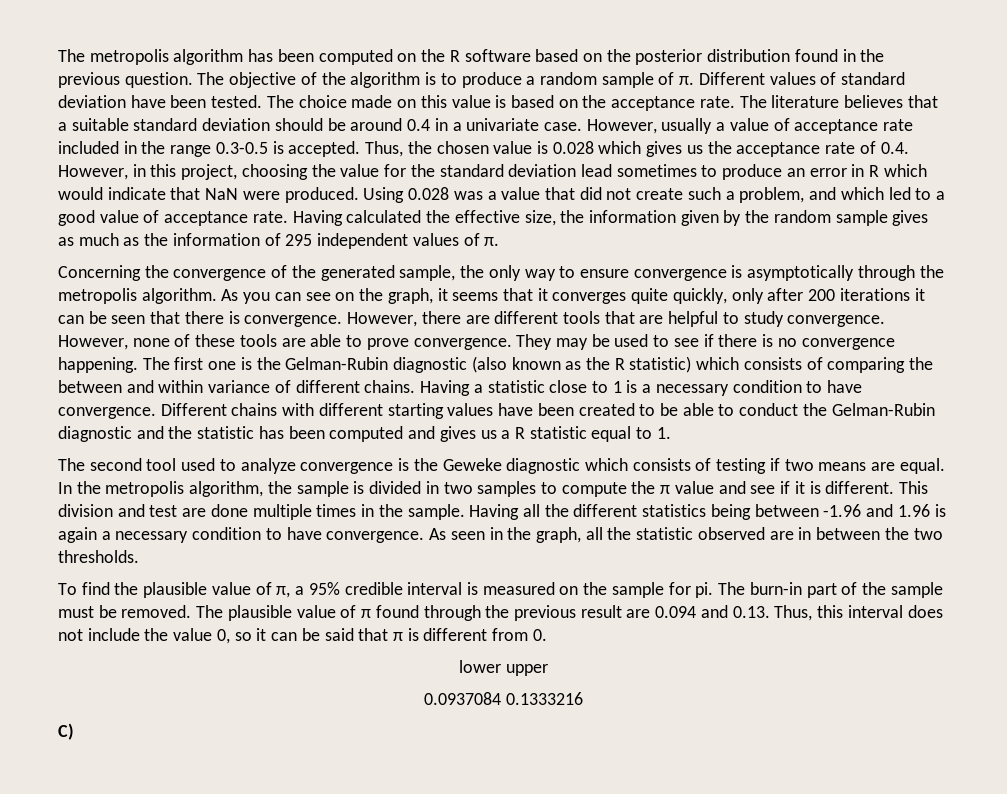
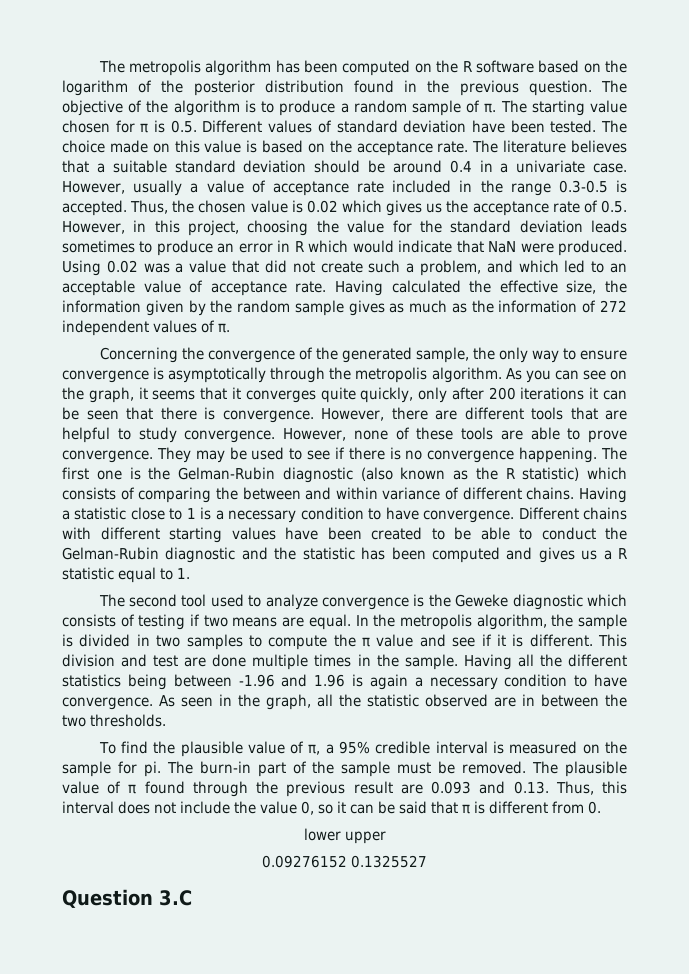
- The metropolis algorithm has been computed on the R software based on the posterior distribution found in the previous question.
+ The metropolis algorithm has been computed on the R software based on the logarithm of the posterior distribution found in the previous question.
- Different values of standard deviation have been tested.
+ The starting value chosen for π is 0.5. Different values of standard deviation have been tested.
- Thus, the chosen value is 0.028 which gives us the acceptance rate of 0.4. However, in this project, choosing the value for the standard deviation lead sometimes to produce an error in R which would indicate that NaN were produced.
+ Thus, the chosen value is 0.02 which gives us the acceptance rate of 0.5. However, in this project, choosing the value for the standard deviation leads sometimes to produce an error in R which would indicate that NaN were produced.
- Using 0.028 was a value that did not create such a problem, and which led to a good value of acceptance rate.
+ Using 0.02 was a value that did not create such a problem, and which led to an acceptable value of acceptance rate.
- Having calculated the effective size, the information given by the random sample gives as much as the information of 295 independent values of π.
+ Having calculated the effective size, the information given by the random sample gives as much as the information of 272 independent values of π.
- The plausible value of π found through the previous result are 0.094 and 0.13. Thus, this interval does not include the value 0, so it can be said that π is different from 0.
+ The plausible value of π found through the previous result are 0.093 and 0.13. Thus, this interval does not include the value 0, so it can be said that π is different from 0.
- 0.0937084 0.1333216
- C)
+ 0.09276152 0.1325527
+ Question 3.C

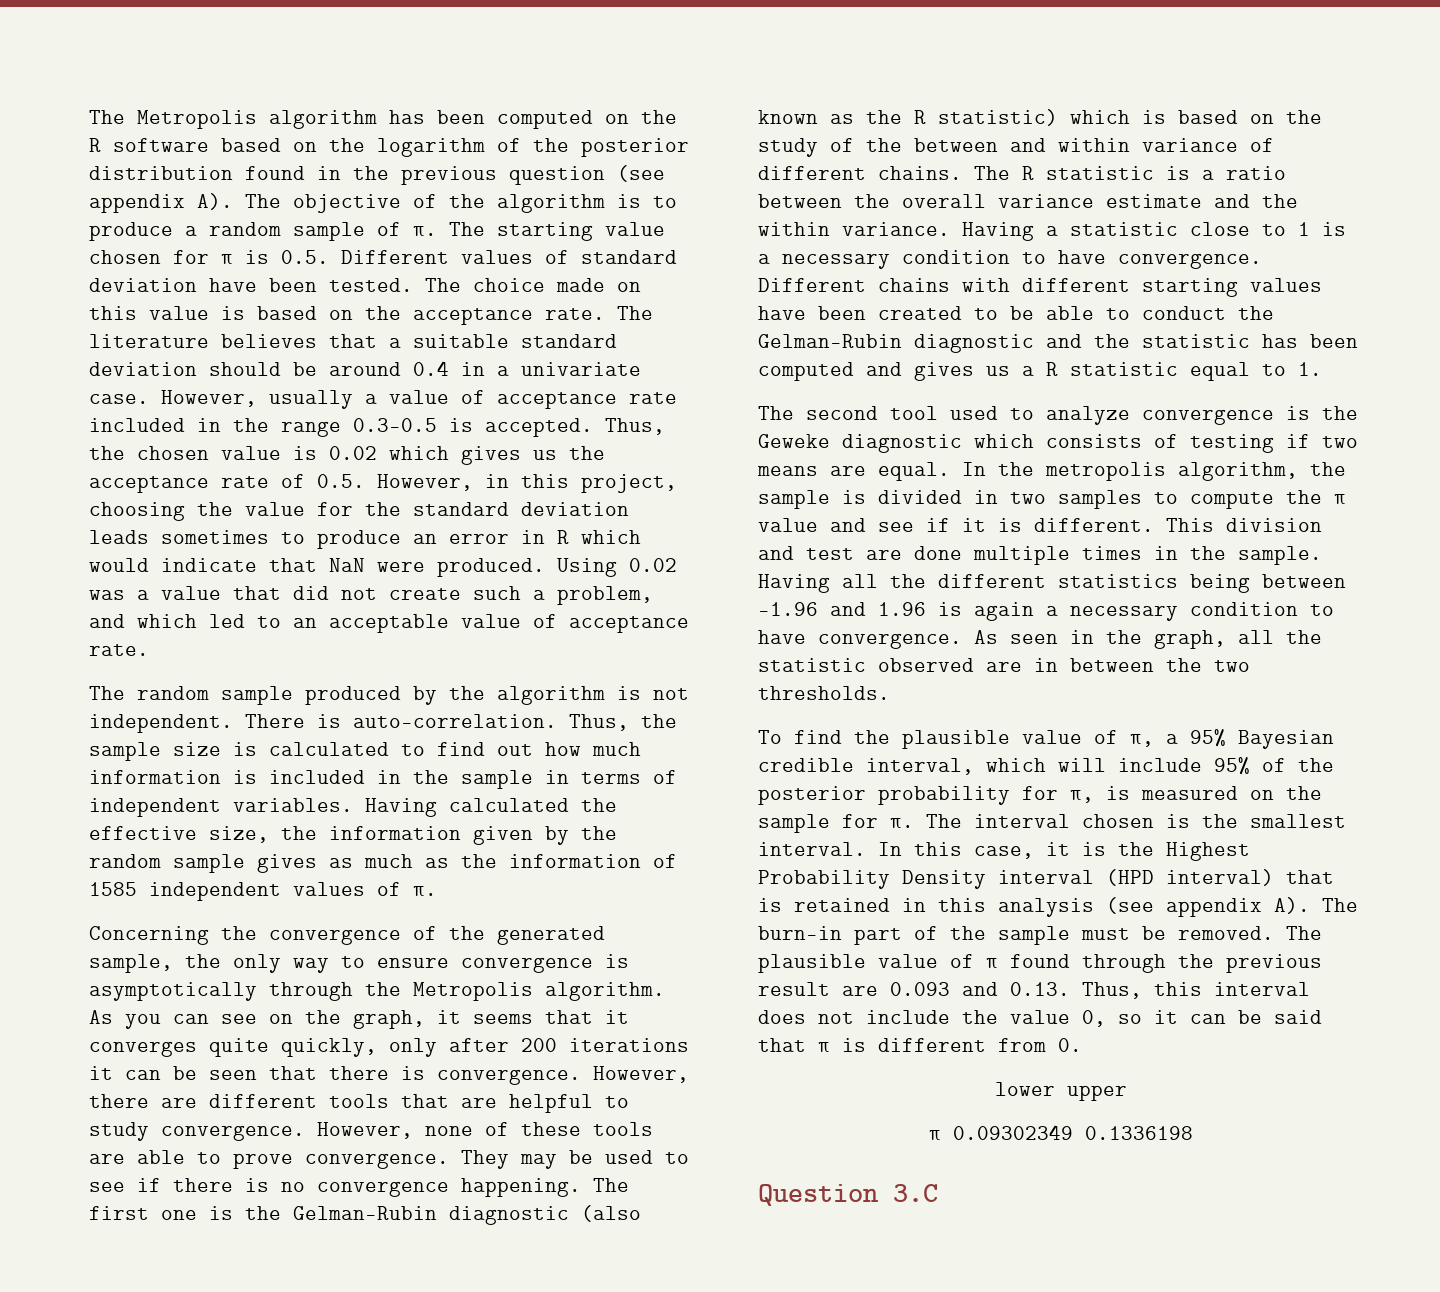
- The metropolis algorithm has been computed on the R software based on the logarithm of the posterior distribution found in the previous question. The objective of the algorithm is to produce a random sample of π.
+ The Metropolis algorithm has been computed on the R software based on the logarithm of the posterior distribution found in the previous question (see appendix A). The objective of the algorithm is to produce a random sample of π.
- Using 0.02 was a value that did not create such a problem, and which led to an acceptable value of acceptance rate. Having calculated the effective size, the information given by the random sample gives as much as the information of 272 independent values of π.
+ Using 0.02 was a value that did not create such a problem, and which led to an acceptable value of acceptance rate.
+ The random sample produced by the algorithm is not independent. There is auto-correlation. Thus, the sample size is calculated to find out how much information is included in the sample in terms of independent variables. Having calculated the effective size, the information given by the random sample gives as much as the information of 1585 independent values of π.
- Concerning the convergence of the generated sample, the only way to ensure convergence is asymptotically through the metropolis algorithm.
+ Concerning the convergence of the generated sample, the only way to ensure convergence is asymptotically through the Metropolis algorithm.
- The first one is the Gelman-Rubin diagnostic (also known as the R statistic) which consists of comparing the between and within variance of different chains.
+ The first one is the Gelman-Rubin diagnostic (also known as the R statistic) which is based on the study of the between and within variance of different chains.
+ The R statistic is a ratio between the overall variance estimate and the within variance.
- To find the plausible value of π, a 95% credible interval is measured on the sample for pi. The burn-in part of the sample must be removed.
+ To find the plausible value of π, a 95% Bayesian credible interval, which will include 95% of the posterior probability for π, is measured on the sample for π. The interval chosen is the smallest interval. In this case, it is the Highest Probability Density interval (HPD interval) that is retained in this analysis (see appendix A). The burn-in part of the sample must be removed.
- 0.09276152 0.1325527
+ π 0.09302349 0.1336198

